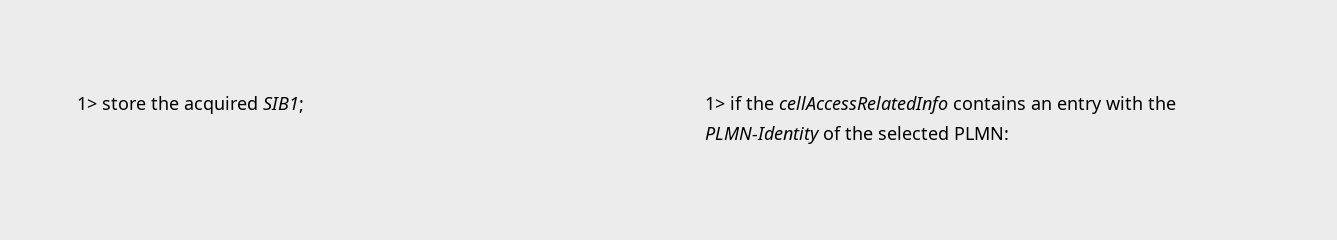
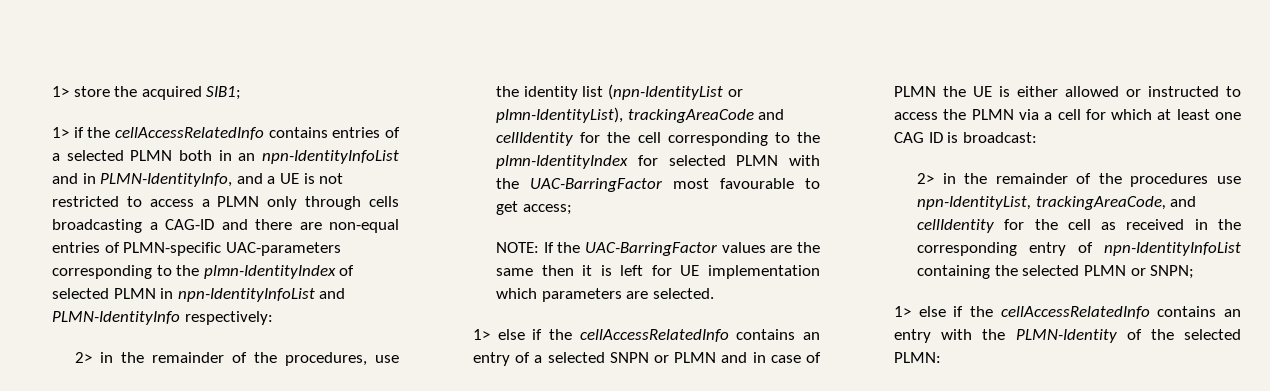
- 1> if the cellAccessRelatedInfo contains an entry with the PLMN-Identity of the selected PLMN:
+ 1> if the cellAccessRelatedInfo contains entries of a selected PLMN both in an npn-IdentityInfoList and in PLMN-IdentityInfo, and a UE is not restricted to access a PLMN only through cells broadcasting a CAG-ID and there are non-equal entries of PLMN-specific UAC-parameters corresponding to the plmn-IdentityIndex of selected PLMN in npn-IdentityInfoList and PLMN-IdentityInfo respectively:
+ 2> in the remainder of the procedures, use the identity list (npn-IdentityList or plmn-IdentityList), trackingAreaCode and cellIdentity for the cell corresponding to the plmn-IdentityIndex for selected PLMN with the UAC-BarringFactor most favourable to get access;
+ NOTE: If the UAC-BarringFactor values are the same then it is left for UE implementation which parameters are selected.
+ 1> else if the cellAccessRelatedInfo contains an entry of a selected SNPN or PLMN and in case of PLMN the UE is either allowed or instructed to access the PLMN via a cell for which at least one CAG ID is broadcast:
+ 2> in the remainder of the procedures use npn-IdentityList, trackingAreaCode, and cellIdentity for the cell as received in the corresponding entry of npn-IdentityInfoList containing the selected PLMN or SNPN;
+ 1> else if the cellAccessRelatedInfo contains an entry with the PLMN-Identity of the selected PLMN:

